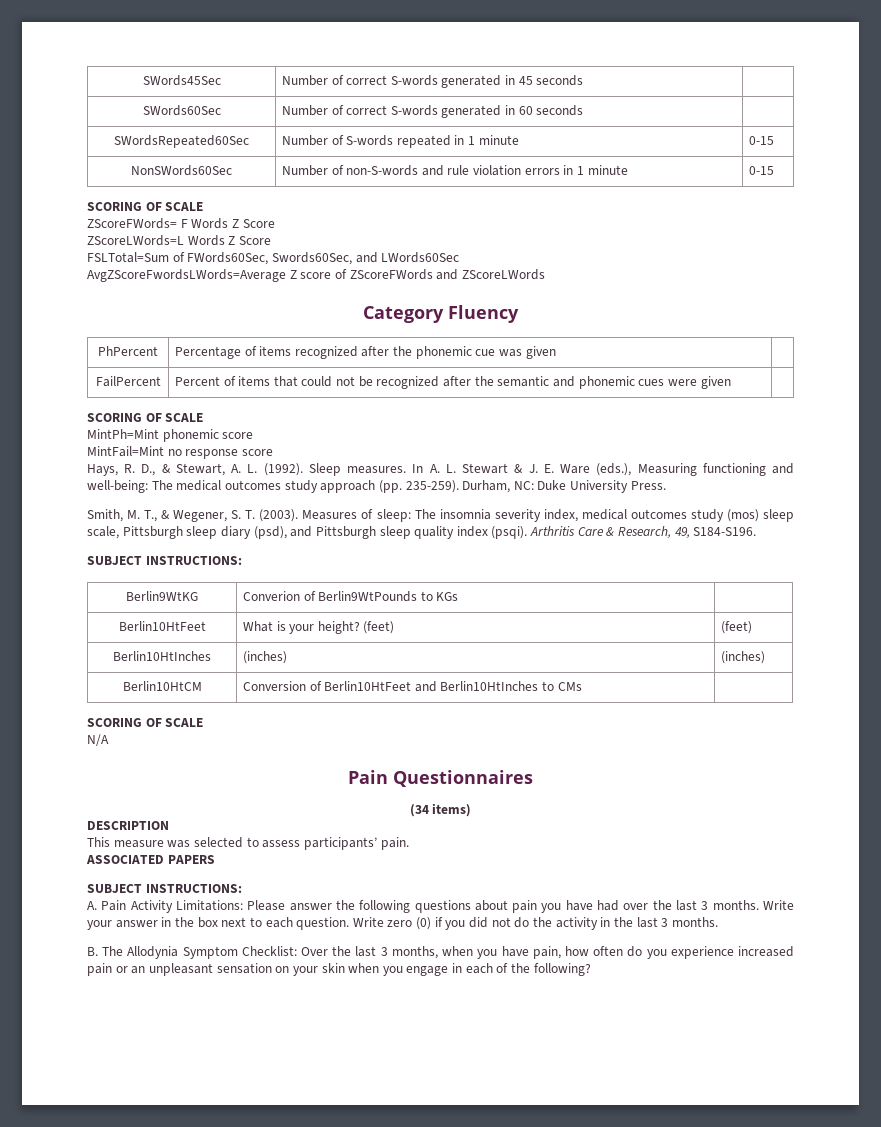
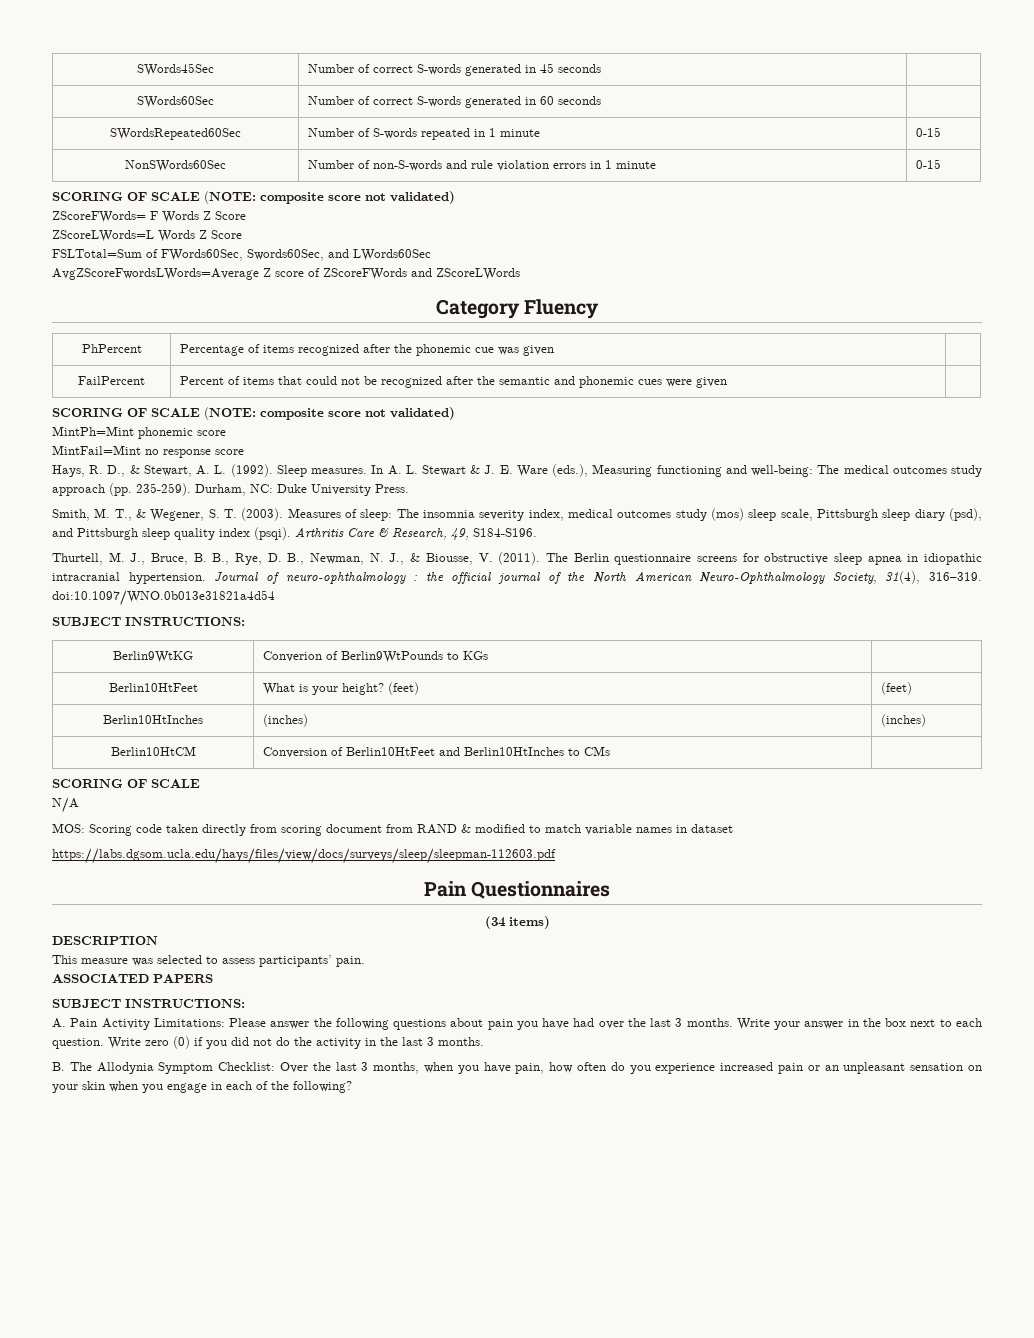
  NonSWords60Sec | Number of non-S-words and rule violation errors in 1 minute | 0-15
- SCORING OF SCALE
+ SCORING OF SCALE (NOTE: composite score not validated)
  FailPercent | Percent of items that could not be recognized after the semantic and phonemic cues were given |
- SCORING OF SCALE
+ SCORING OF SCALE (NOTE: composite score not validated)
+ Thurtell, M. J., Bruce, B. B., Rye, D. B., Newman, N. J., & Biousse, V. (2011). The Berlin questionnaire screens for obstructive sleep apnea in idiopathic intracranial hypertension. Journal of neuro-ophthalmology : the official journal of the North American Neuro-Ophthalmology Society, 31(4), 316–319. doi:10.1097/WNO.0b013e31821a4d54
+ MOS: Scoring code taken directly from scoring document from RAND & modified to match variable names in dataset
+ https://labs.dgsom.ucla.edu/hays/files/view/docs/surveys/sleep/sleepman-112603.pdf

